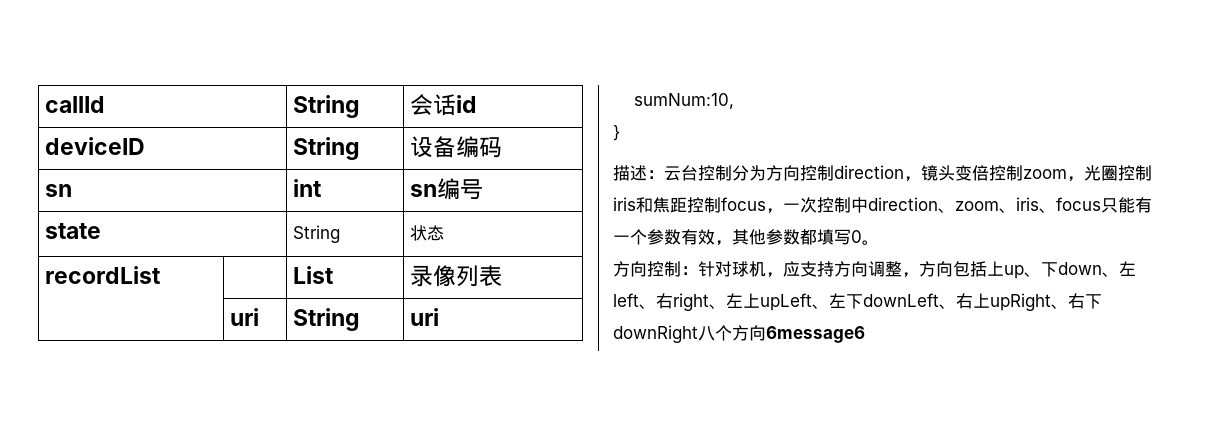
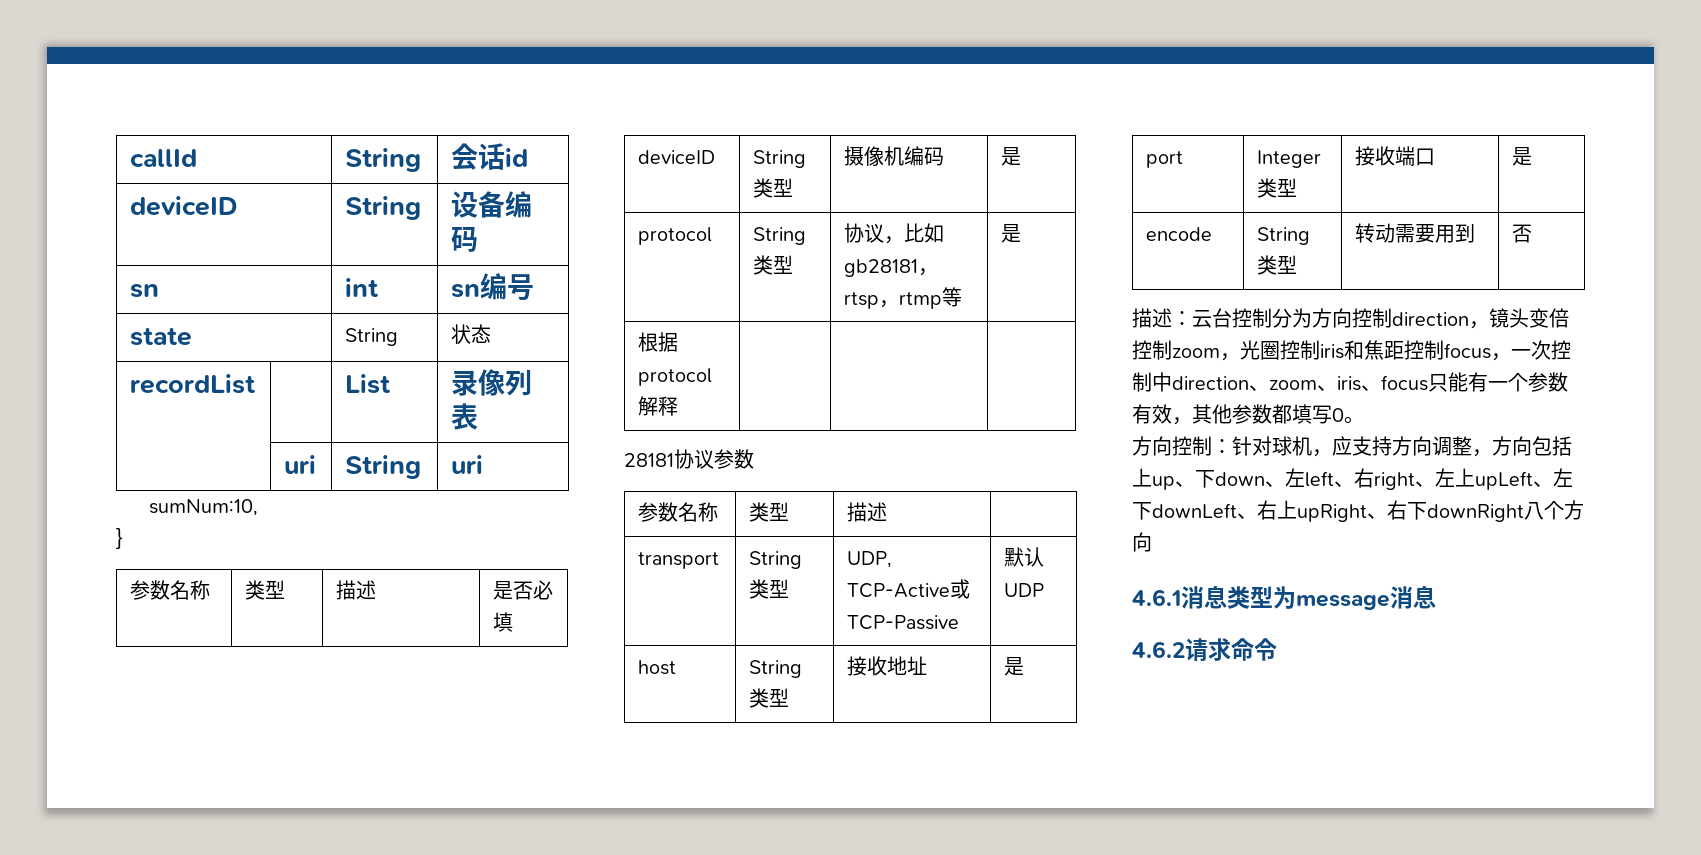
+ 参数名称 | 类型 | 描述 | 是否必填
+ deviceID | String类型 | 摄像机编码 | 是
+ protocol | String类型 | 协议，比如gb28181，rtsp，rtmp等 | 是
+ 根据protocol解释 | | |
+ 28181协议参数
+ 参数名称 | 类型 | 描述 |
+ transport | String类型 | UDP, TCP-Active或TCP-Passive | 默认UDP
+ host | String类型 | 接收地址 | 是
+ port | Integer类型 | 接收端口 | 是
+ encode | String类型 | 转动需要用到 | 否
- 方向控制：针对球机，应支持方向调整，方向包括上up、下down、左left、右right、左上upLeft、左下downLeft、右上upRight、右下downRight八个方向6message6
+ 方向控制：针对球机，应支持方向调整，方向包括上up、下down、左left、右right、左上upLeft、左下downLeft、右上upRight、右下downRight八个方向
+ 4.6.1消息类型为message消息
+ 4.6.2请求命令

